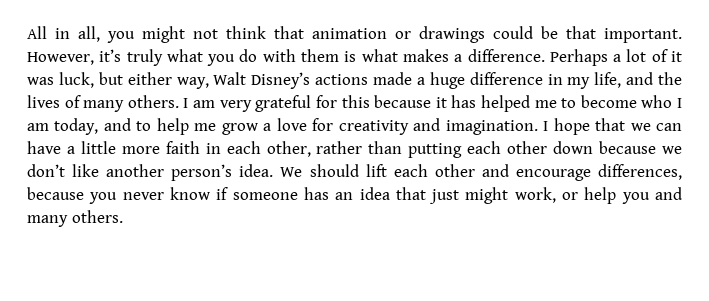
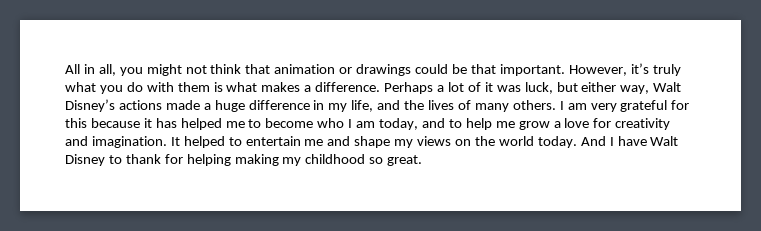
- I hope that we can have a little more faith in each other, rather than putting each other down because we don’t like another person’s idea. We should lift each other and encourage differences, because you never know if someone has an idea that just might work, or help you and many others.
+ It helped to entertain me and shape my views on the world today. And I have Walt Disney to thank for helping making my childhood so great.

